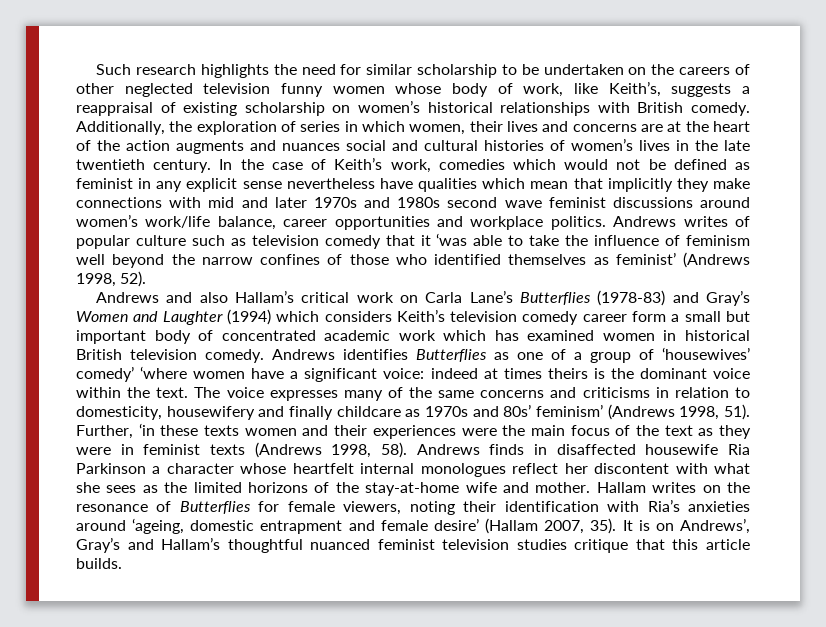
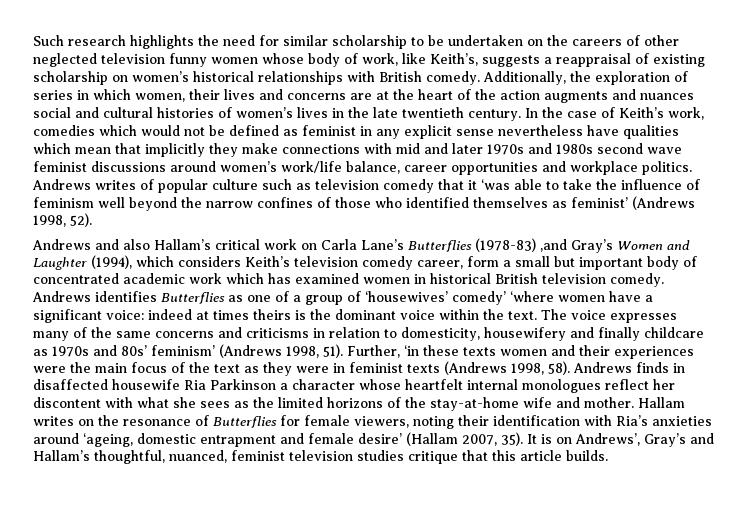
- Andrews and also Hallam’s critical work on Carla Lane’s Butterflies (1978-83) and Gray’s Women and Laughter (1994) which considers Keith’s television comedy career form a small but important body of concentrated academic work which has examined women in historical British television comedy.
+ Andrews and also Hallam’s critical work on Carla Lane’s Butterflies (1978-83) ,and Gray’s Women and Laughter (1994), which considers Keith’s television comedy career, form a small but important body of concentrated academic work which has examined women in historical British television comedy.
- It is on Andrews’, Gray’s and Hallam’s thoughtful nuanced feminist television studies critique that this article builds.
+ It is on Andrews’, Gray’s and Hallam’s thoughtful, nuanced, feminist television studies critique that this article builds.

